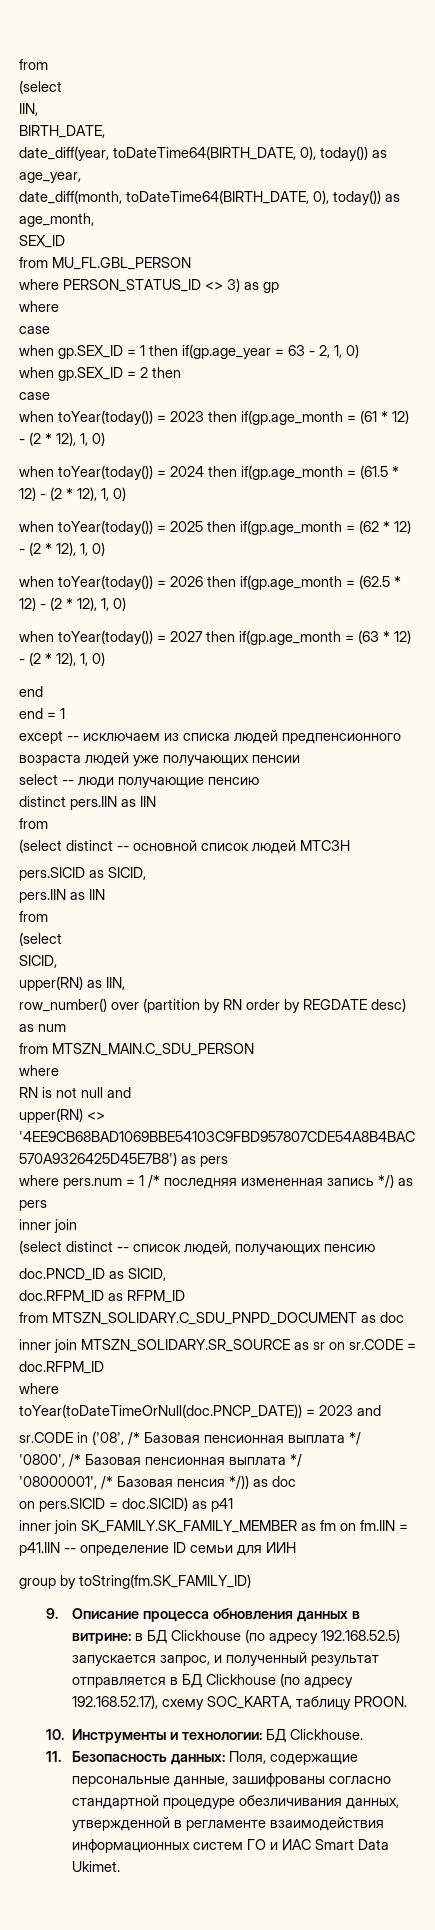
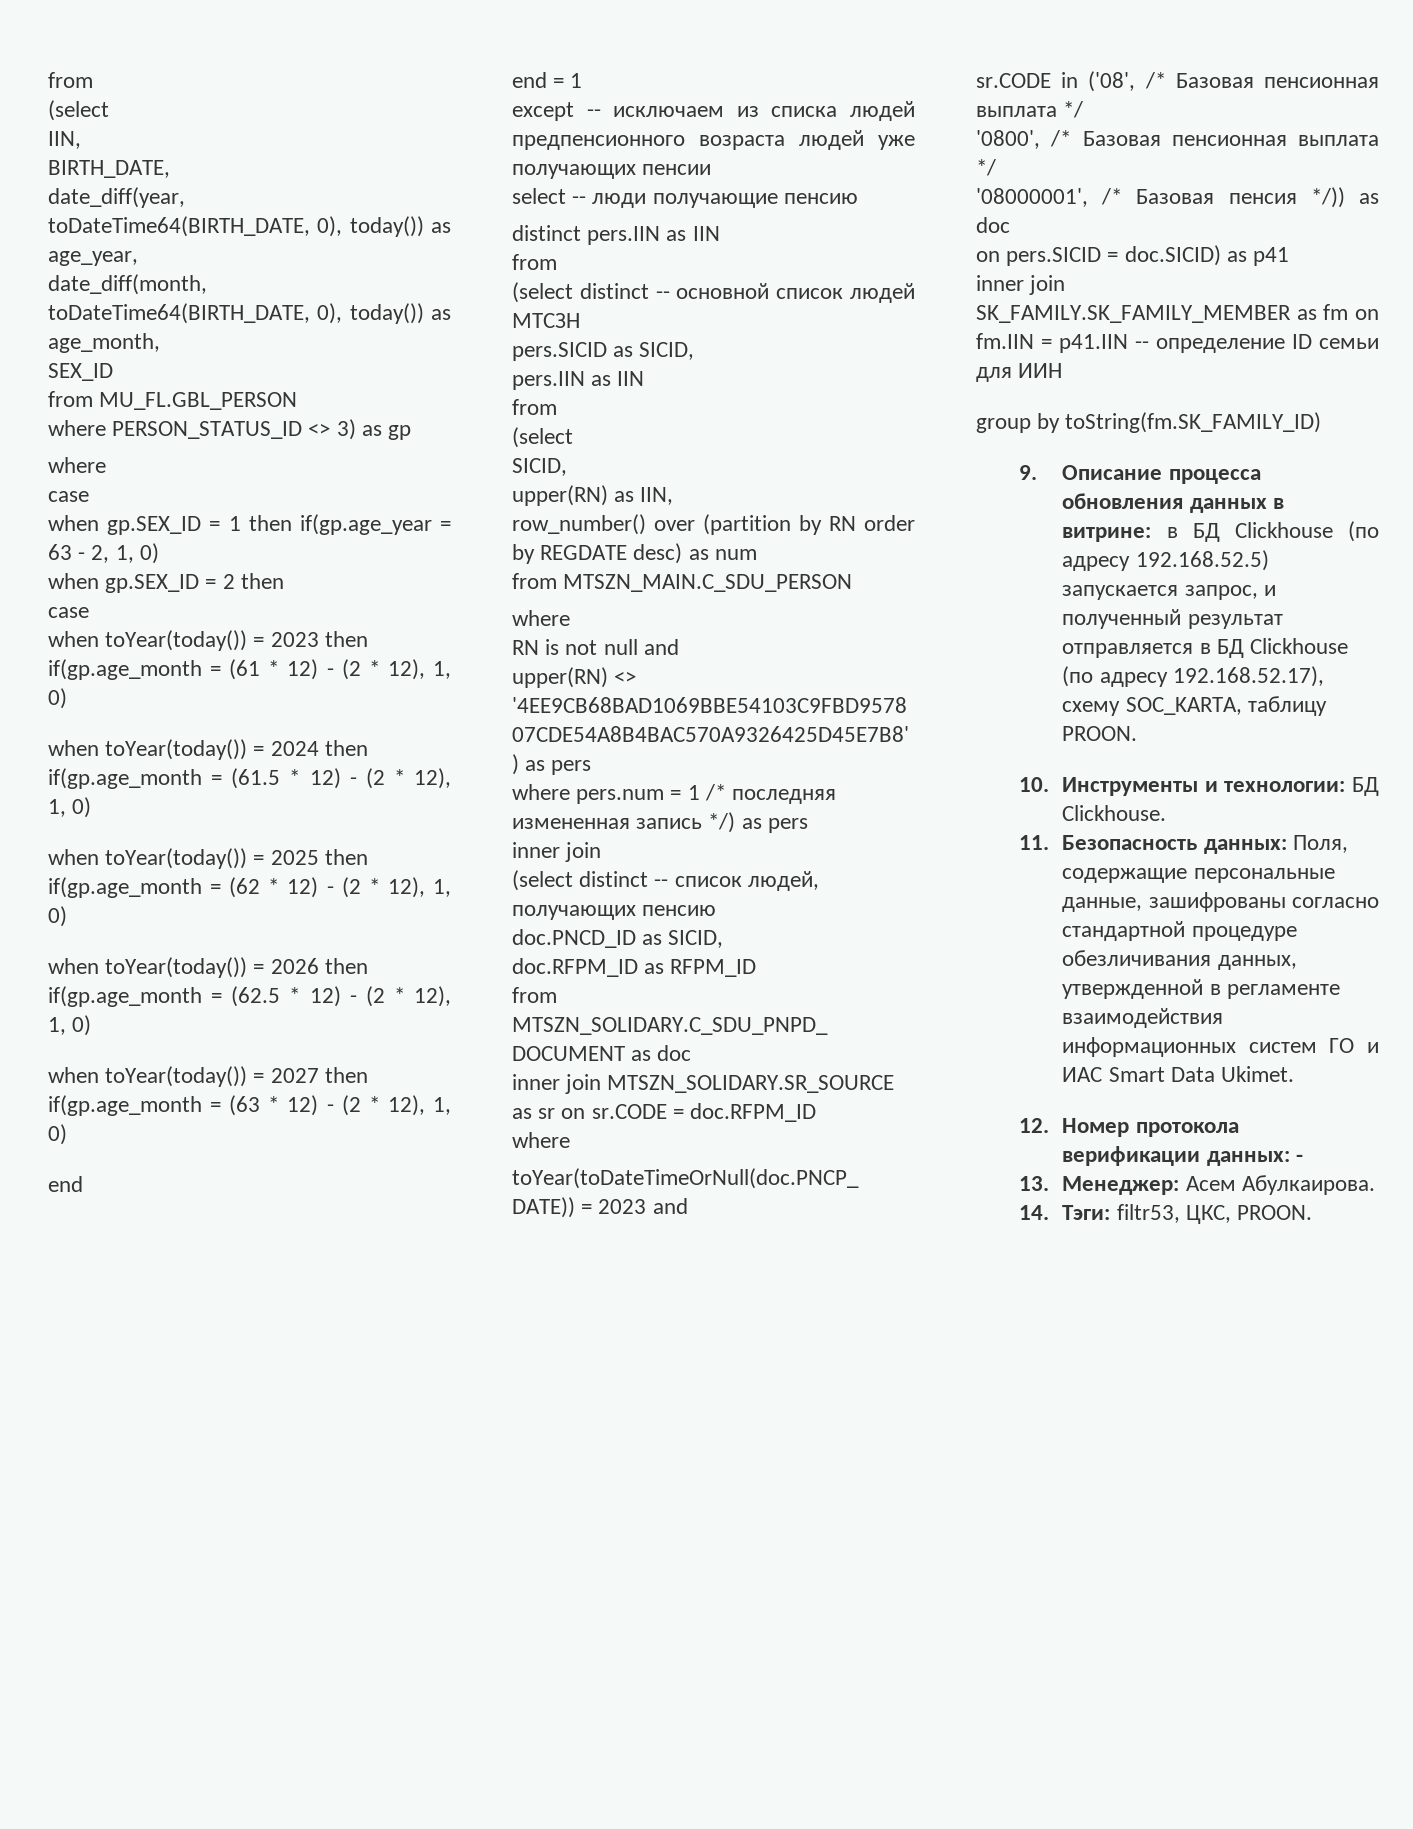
+ 12. Номер протокола верификации данных: -
+ 13. Менеджер: Асем Абулкаирова.
+ 14. Тэги: filtr53, ЦКС, PROON.

